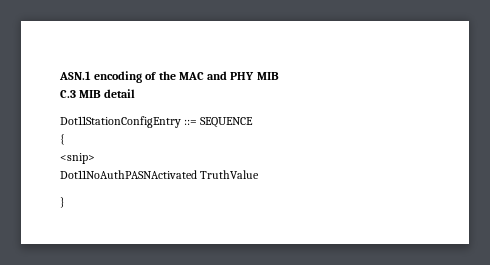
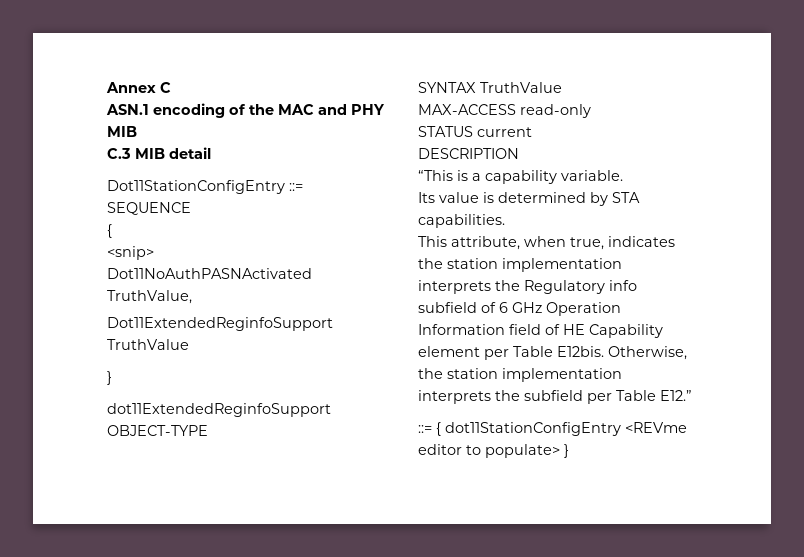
+ Annex C
- Dot11NoAuthPASNActivated TruthValue
+ Dot11NoAuthPASNActivated TruthValue,
+ Dot11ExtendedReginfoSupport TruthValue
+ dot11ExtendedReginfoSupport OBJECT-TYPE
+ SYNTAX TruthValue
+ MAX-ACCESS read-only
+ STATUS current
+ DESCRIPTION
+ “This is a capability variable.
+ Its value is determined by STA capabilities.
+ This attribute, when true, indicates the station implementation interprets the Regulatory info subfield of 6 GHz Operation Information field of HE Capability element per Table E12bis. Otherwise, the station implementation interprets the subfield per Table E12.”
+ ::= { dot11StationConfigEntry <REVme editor to populate> }

